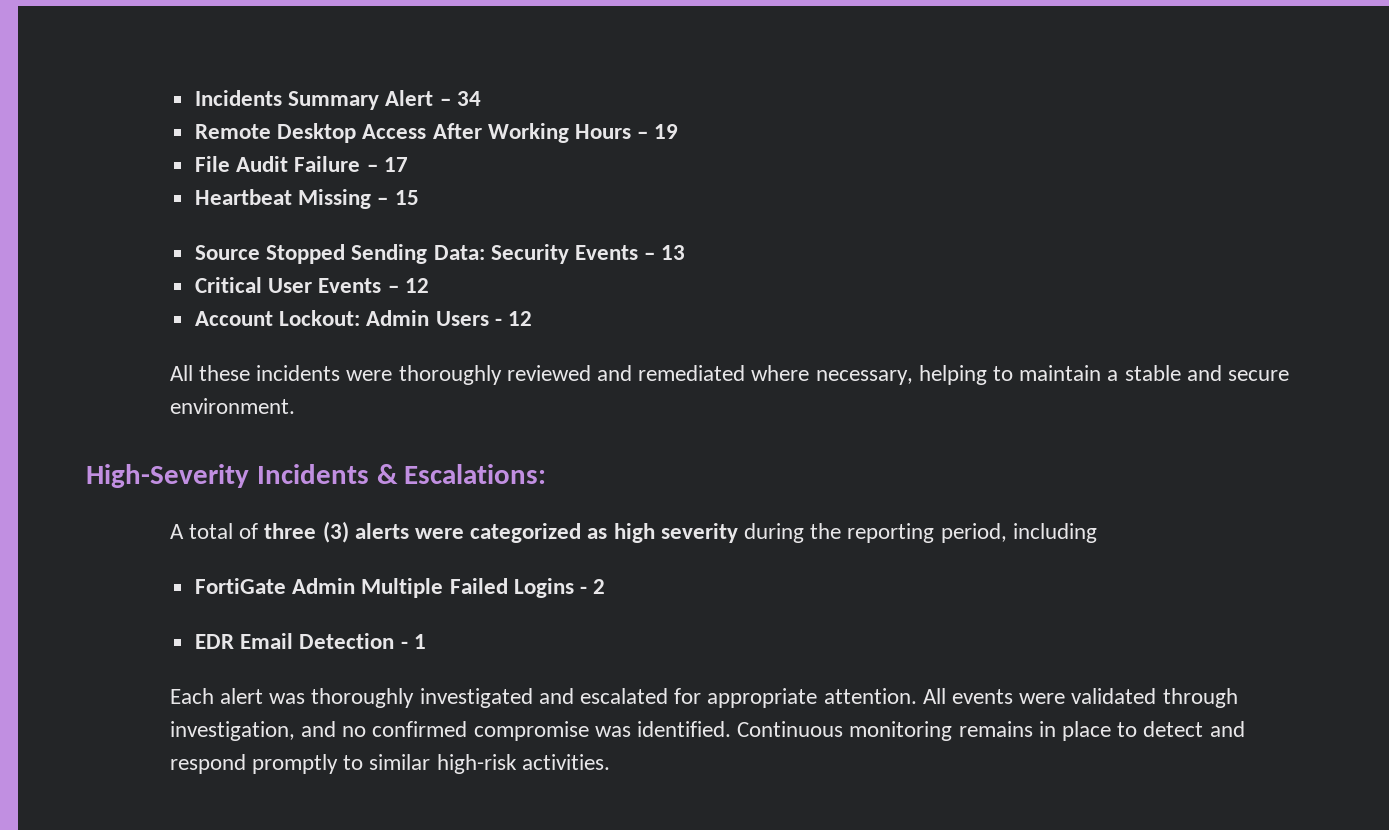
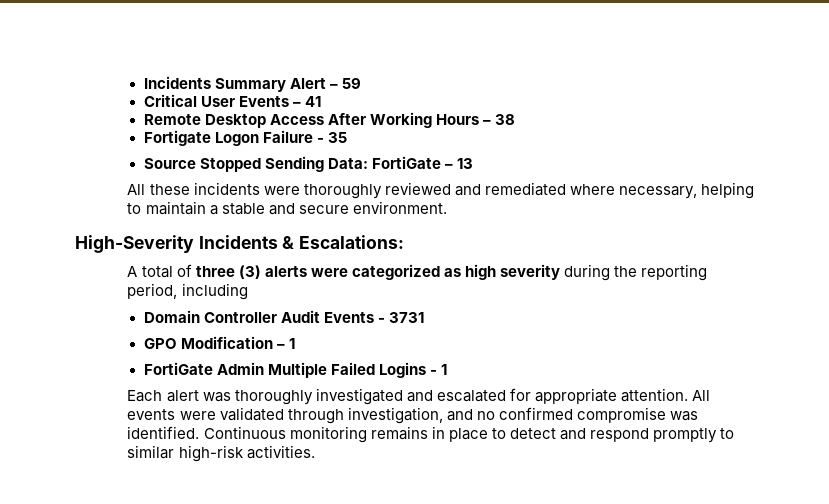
- Incidents Summary Alert – 34
+ Incidents Summary Alert – 59
+ Critical User Events – 41
- Remote Desktop Access After Working Hours – 19
- File Audit Failure – 17
- Heartbeat Missing – 15
+ Remote Desktop Access After Working Hours – 38
+ Fortigate Logon Failure - 35
- Source Stopped Sending Data: Security Events – 13
+ Source Stopped Sending Data: FortiGate – 13
- Critical User Events – 12
- Account Lockout: Admin Users - 12
+ Domain Controller Audit Events - 3731
+ GPO Modification – 1
- FortiGate Admin Multiple Failed Logins - 2
- EDR Email Detection - 1
+ FortiGate Admin Multiple Failed Logins - 1

